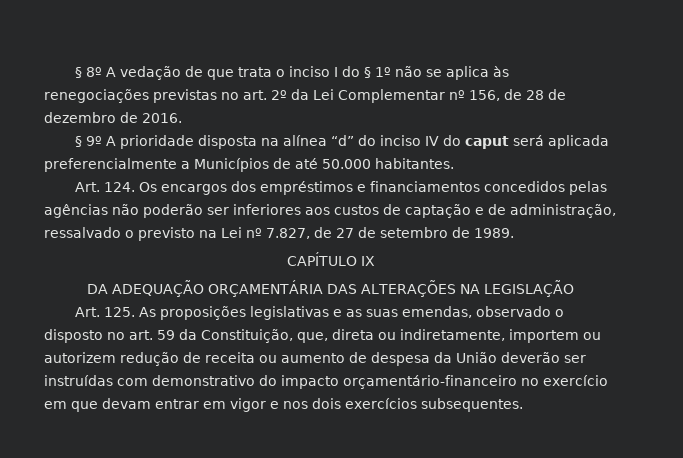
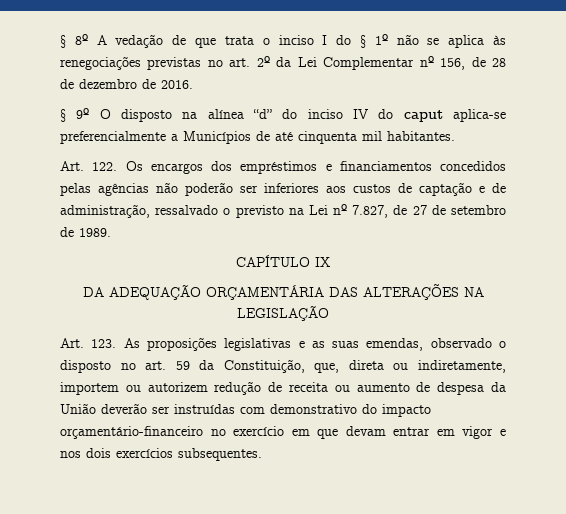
- § 9º A prioridade disposta na alínea “d” do inciso IV do caput será aplicada preferencialmente a Municípios de até 50.000 habitantes.
+ § 9º O disposto na alínea “d” do inciso IV do caput aplica-se preferencialmente a Municípios de até cinquenta mil habitantes.
- Art. 124. Os encargos dos empréstimos e financiamentos concedidos pelas agências não poderão ser inferiores aos custos de captação e de administração, ressalvado o previsto na Lei nº 7.827, de 27 de setembro de 1989.
+ Art. 122. Os encargos dos empréstimos e financiamentos concedidos pelas agências não poderão ser inferiores aos custos de captação e de administração, ressalvado o previsto na Lei nº 7.827, de 27 de setembro de 1989.
- Art. 125. As proposições legislativas e as suas emendas, observado o disposto no art. 59 da Constituição, que, direta ou indiretamente, importem ou autorizem redução de receita ou aumento de despesa da União deverão ser instruídas com demonstrativo do impacto orçamentário-financeiro no exercício em que devam entrar em vigor e nos dois exercícios subsequentes.
+ Art. 123. As proposições legislativas e as suas emendas, observado o disposto no art. 59 da Constituição, que, direta ou indiretamente, importem ou autorizem redução de receita ou aumento de despesa da União deverão ser instruídas com demonstrativo do impacto orçamentário-financeiro no exercício em que devam entrar em vigor e nos dois exercícios subsequentes.

